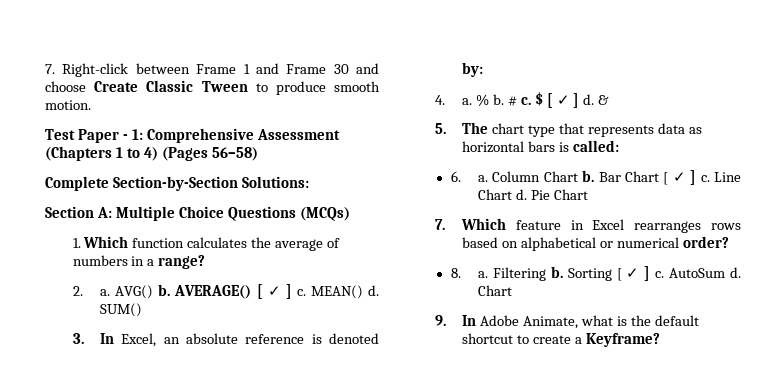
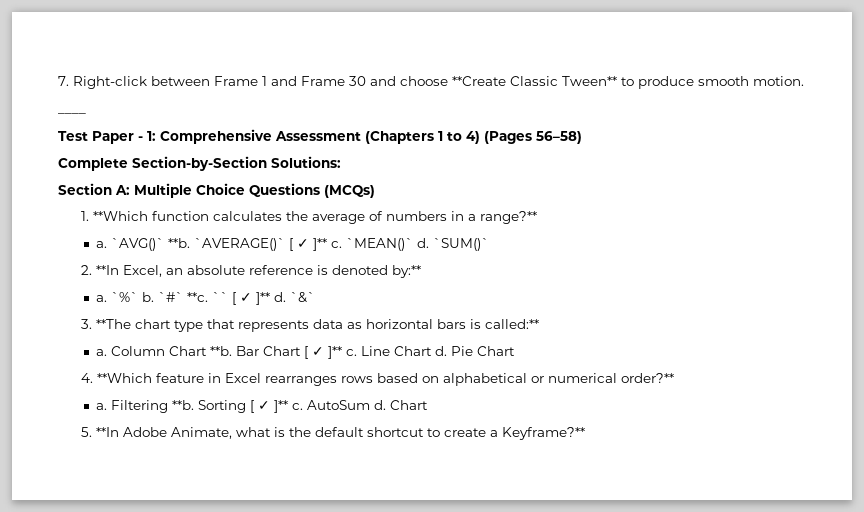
- 7. Right-click between Frame 1 and Frame 30 and choose Create Classic Tween to produce smooth motion.
+ 7. Right-click between Frame 1 and Frame 30 and choose **Create Classic Tween** to produce smooth motion.
+ ____
- 1. Which function calculates the average of numbers in a range?
- 2. a. AVG() b. AVERAGE() [ ✓ ] c. MEAN() d. SUM()
- 3. In Excel, an absolute reference is denoted by:
- 4. a. % b. # c. $ [ ✓ ] d. &
- 5. The chart type that represents data as horizontal bars is called:
- 6. a.
+ 1. **Which function calculates the average of numbers in a range?**
+ a. `AVG()` **b. `AVERAGE()` [ ✓ ]** c. `MEAN()` d. `SUM()`
+ 2. **In Excel, an absolute reference is denoted by:**
+ a. `%` b. `#` **c. `` [ ✓ ]** d. `&`
+ 3. **The chart type that represents data as horizontal bars is called:**
+ a.
- Column Chart b.
+ Column Chart **b.
- Bar Chart [ ✓ ] c.
+ Bar Chart [ ✓ ]** c.
- 7. Which feature in Excel rearranges rows based on alphabetical or numerical order?
- 8. a.
+ 4. **Which feature in Excel rearranges rows based on alphabetical or numerical order?**
+ a.
- Filtering b.
+ Filtering **b.
- Sorting [ ✓ ] c.
+ Sorting [ ✓ ]** c.
- 9. In Adobe Animate, what is the default shortcut to create a Keyframe?
+ 5. **In Adobe Animate, what is the default shortcut to create a Keyframe?**

